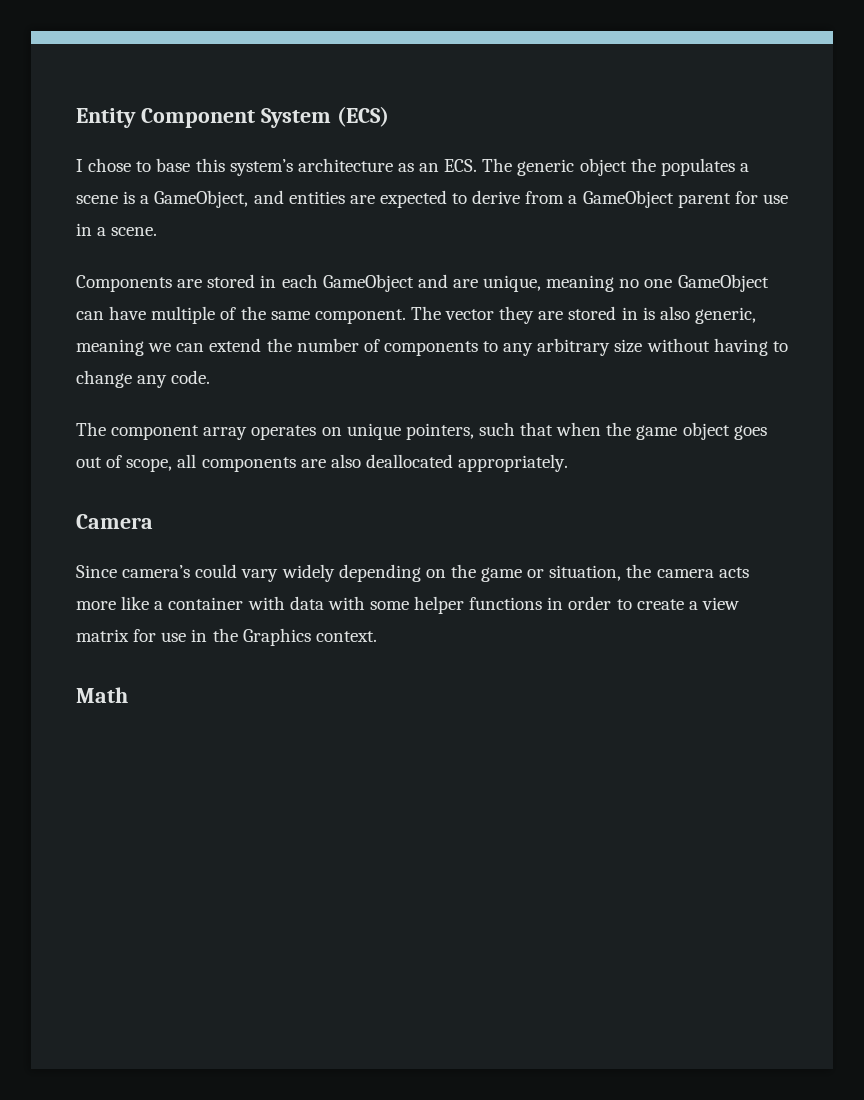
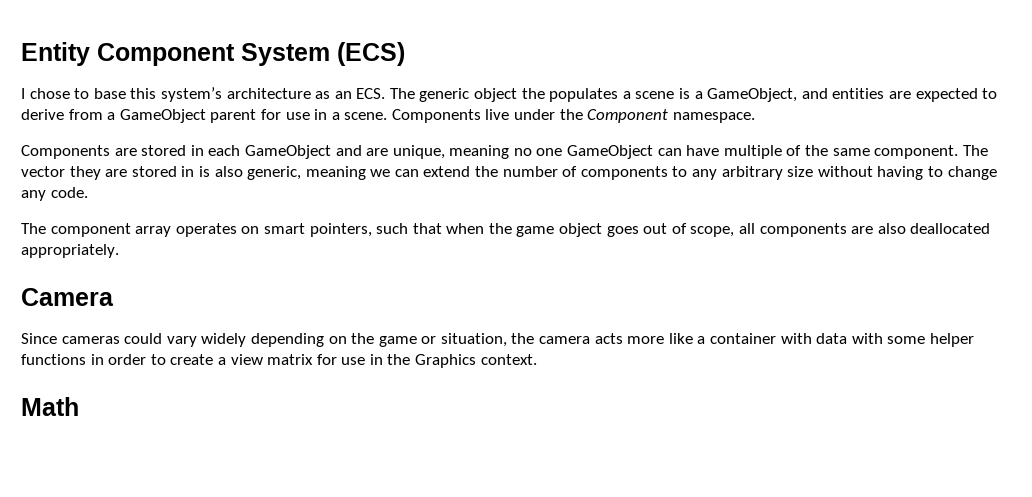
+ Components live under the Component namespace.
- The component array operates on unique pointers, such that when the game object goes out of scope, all components are also deallocated appropriately.
+ The component array operates on smart pointers, such that when the game object goes out of scope, all components are also deallocated appropriately.
- Since camera’s could vary widely depending on the game or situation, the camera acts more like a container with data with some helper functions in order to create a view matrix for use in the Graphics context.
+ Since cameras could vary widely depending on the game or situation, the camera acts more like a container with data with some helper functions in order to create a view matrix for use in the Graphics context.

